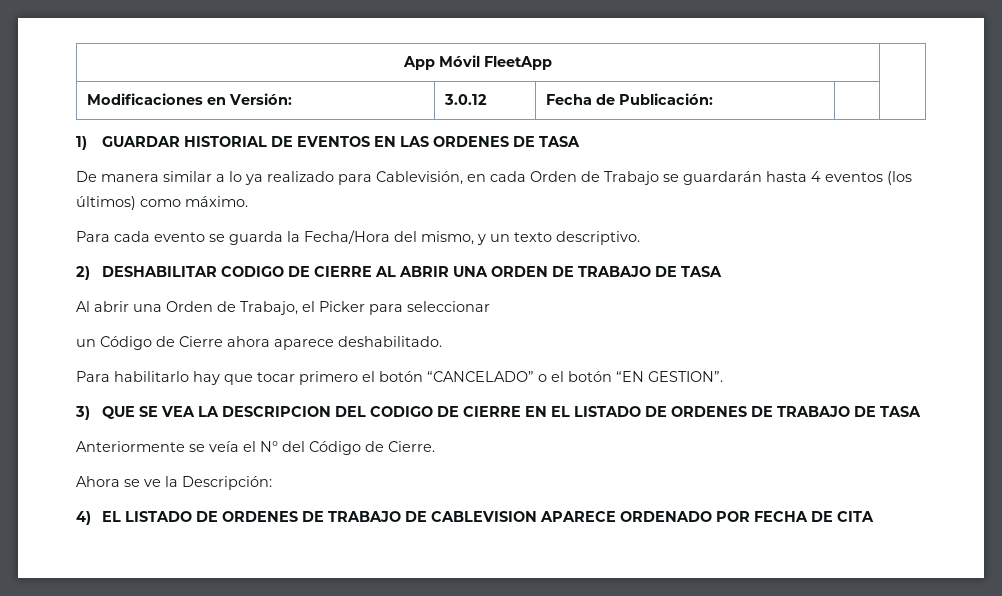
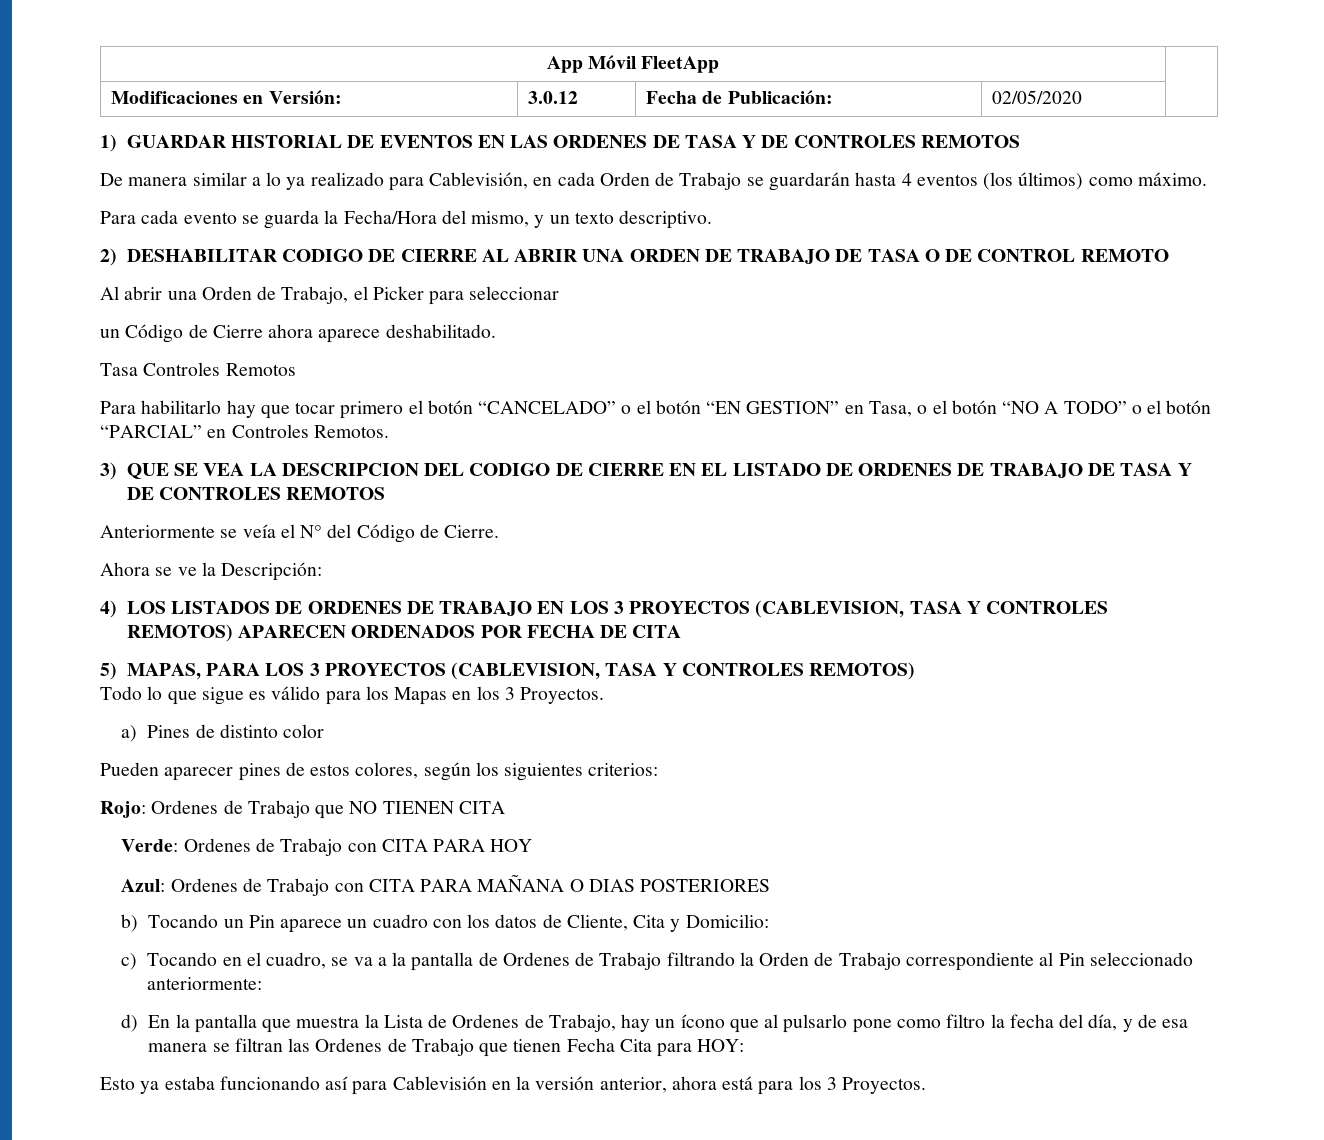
- Modificaciones en Versión: | 3.0.12 | Fecha de Publicación: | |
+ Modificaciones en Versión: | 3.0.12 | Fecha de Publicación: | 02/05/2020 |
- 1) GUARDAR HISTORIAL DE EVENTOS EN LAS ORDENES DE TASA
+ 1) GUARDAR HISTORIAL DE EVENTOS EN LAS ORDENES DE TASA Y DE CONTROLES REMOTOS
- 2) DESHABILITAR CODIGO DE CIERRE AL ABRIR UNA ORDEN DE TRABAJO DE TASA
+ 2) DESHABILITAR CODIGO DE CIERRE AL ABRIR UNA ORDEN DE TRABAJO DE TASA O DE CONTROL REMOTO
+ Tasa Controles Remotos
- Para habilitarlo hay que tocar primero el botón “CANCELADO” o el botón “EN GESTION”.
+ Para habilitarlo hay que tocar primero el botón “CANCELADO” o el botón “EN GESTION” en Tasa, o el botón “NO A TODO” o el botón “PARCIAL” en Controles Remotos.
- 3) QUE SE VEA LA DESCRIPCION DEL CODIGO DE CIERRE EN EL LISTADO DE ORDENES DE TRABAJO DE TASA
+ 3) QUE SE VEA LA DESCRIPCION DEL CODIGO DE CIERRE EN EL LISTADO DE ORDENES DE TRABAJO DE TASA Y DE CONTROLES REMOTOS
- 4) EL LISTADO DE ORDENES DE TRABAJO DE CABLEVISION APARECE ORDENADO POR FECHA DE CITA
+ 4) LOS LISTADOS DE ORDENES DE TRABAJO EN LOS 3 PROYECTOS (CABLEVISION, TASA Y CONTROLES REMOTOS) APARECEN ORDENADOS POR FECHA DE CITA
+ 5) MAPAS, PARA LOS 3 PROYECTOS (CABLEVISION, TASA Y CONTROLES REMOTOS)
+ Todo lo que sigue es válido para los Mapas en los 3 Proyectos.
+ a) Pines de distinto color
+ Pueden aparecer pines de estos colores, según los siguientes criterios:
+ Rojo: Ordenes de Trabajo que NO TIENEN CITA
+ Verde: Ordenes de Trabajo con CITA PARA HOY
+ Azul: Ordenes de Trabajo con CITA PARA MAÑANA O DIAS POSTERIORES
+ b) Tocando un Pin aparece un cuadro con los datos de Cliente, Cita y Domicilio:
+ c) Tocando en el cuadro, se va a la pantalla de Ordenes de Trabajo filtrando la Orden de Trabajo correspondiente al Pin seleccionado anteriormente:
+ d) En la pantalla que muestra la Lista de Ordenes de Trabajo, hay un ícono que al pulsarlo pone como filtro la fecha del día, y de esa manera se filtran las Ordenes de Trabajo que tienen Fecha Cita para HOY:
+ Esto ya estaba funcionando así para Cablevisión en la versión anterior, ahora está para los 3 Proyectos.

